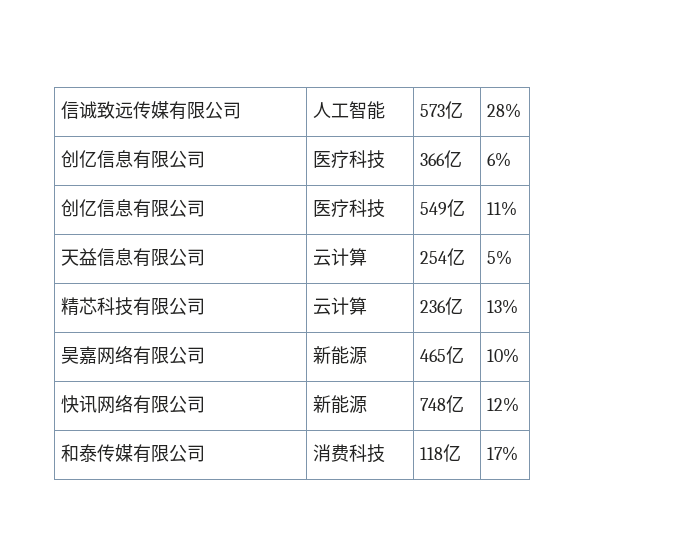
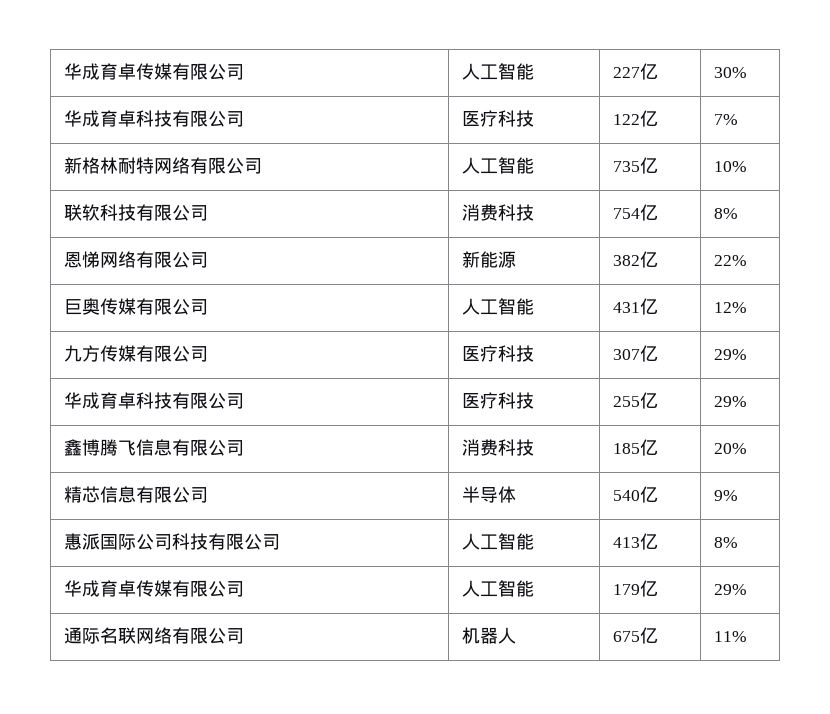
- 信诚致远传媒有限公司 | 人工智能 | 573亿 | 28%
- 创亿信息有限公司 | 医疗科技 | 366亿 | 6%
- 创亿信息有限公司 | 医疗科技 | 549亿 | 11%
- 天益信息有限公司 | 云计算 | 254亿 | 5%
- 精芯科技有限公司 | 云计算 | 236亿 | 13%
- 昊嘉网络有限公司 | 新能源 | 465亿 | 10%
- 快讯网络有限公司 | 新能源 | 748亿 | 12%
+ 华成育卓传媒有限公司 | 人工智能 | 227亿 | 30%
+ 华成育卓科技有限公司 | 医疗科技 | 122亿 | 7%
+ 新格林耐特网络有限公司 | 人工智能 | 735亿 | 10%
+ 联软科技有限公司 | 消费科技 | 754亿 | 8%
+ 恩悌网络有限公司 | 新能源 | 382亿 | 22%
+ 巨奥传媒有限公司 | 人工智能 | 431亿 | 12%
- 和泰传媒有限公司 | 消费科技 | 118亿 | 17%
+ 九方传媒有限公司 | 医疗科技 | 307亿 | 29%
+ 华成育卓科技有限公司 | 医疗科技 | 255亿 | 29%
+ 鑫博腾飞信息有限公司 | 消费科技 | 185亿 | 20%
+ 精芯信息有限公司 | 半导体 | 540亿 | 9%
+ 惠派国际公司科技有限公司 | 人工智能 | 413亿 | 8%
+ 华成育卓传媒有限公司 | 人工智能 | 179亿 | 29%
+ 通际名联网络有限公司 | 机器人 | 675亿 | 11%

